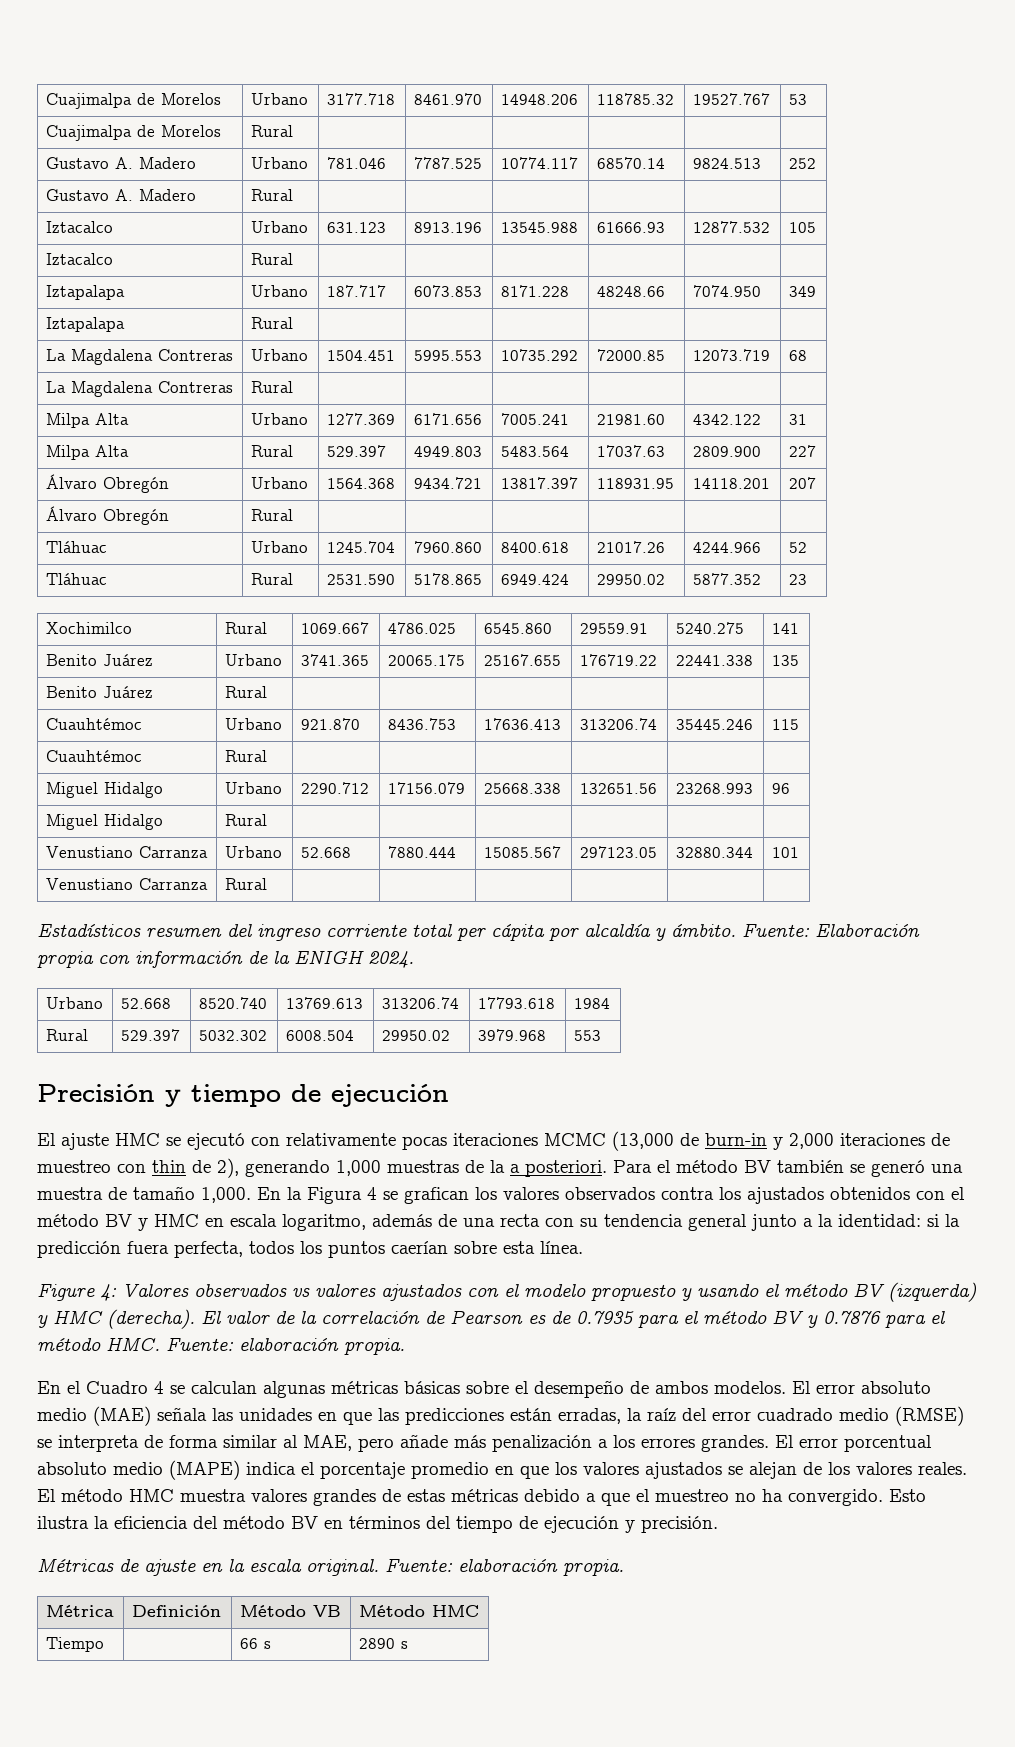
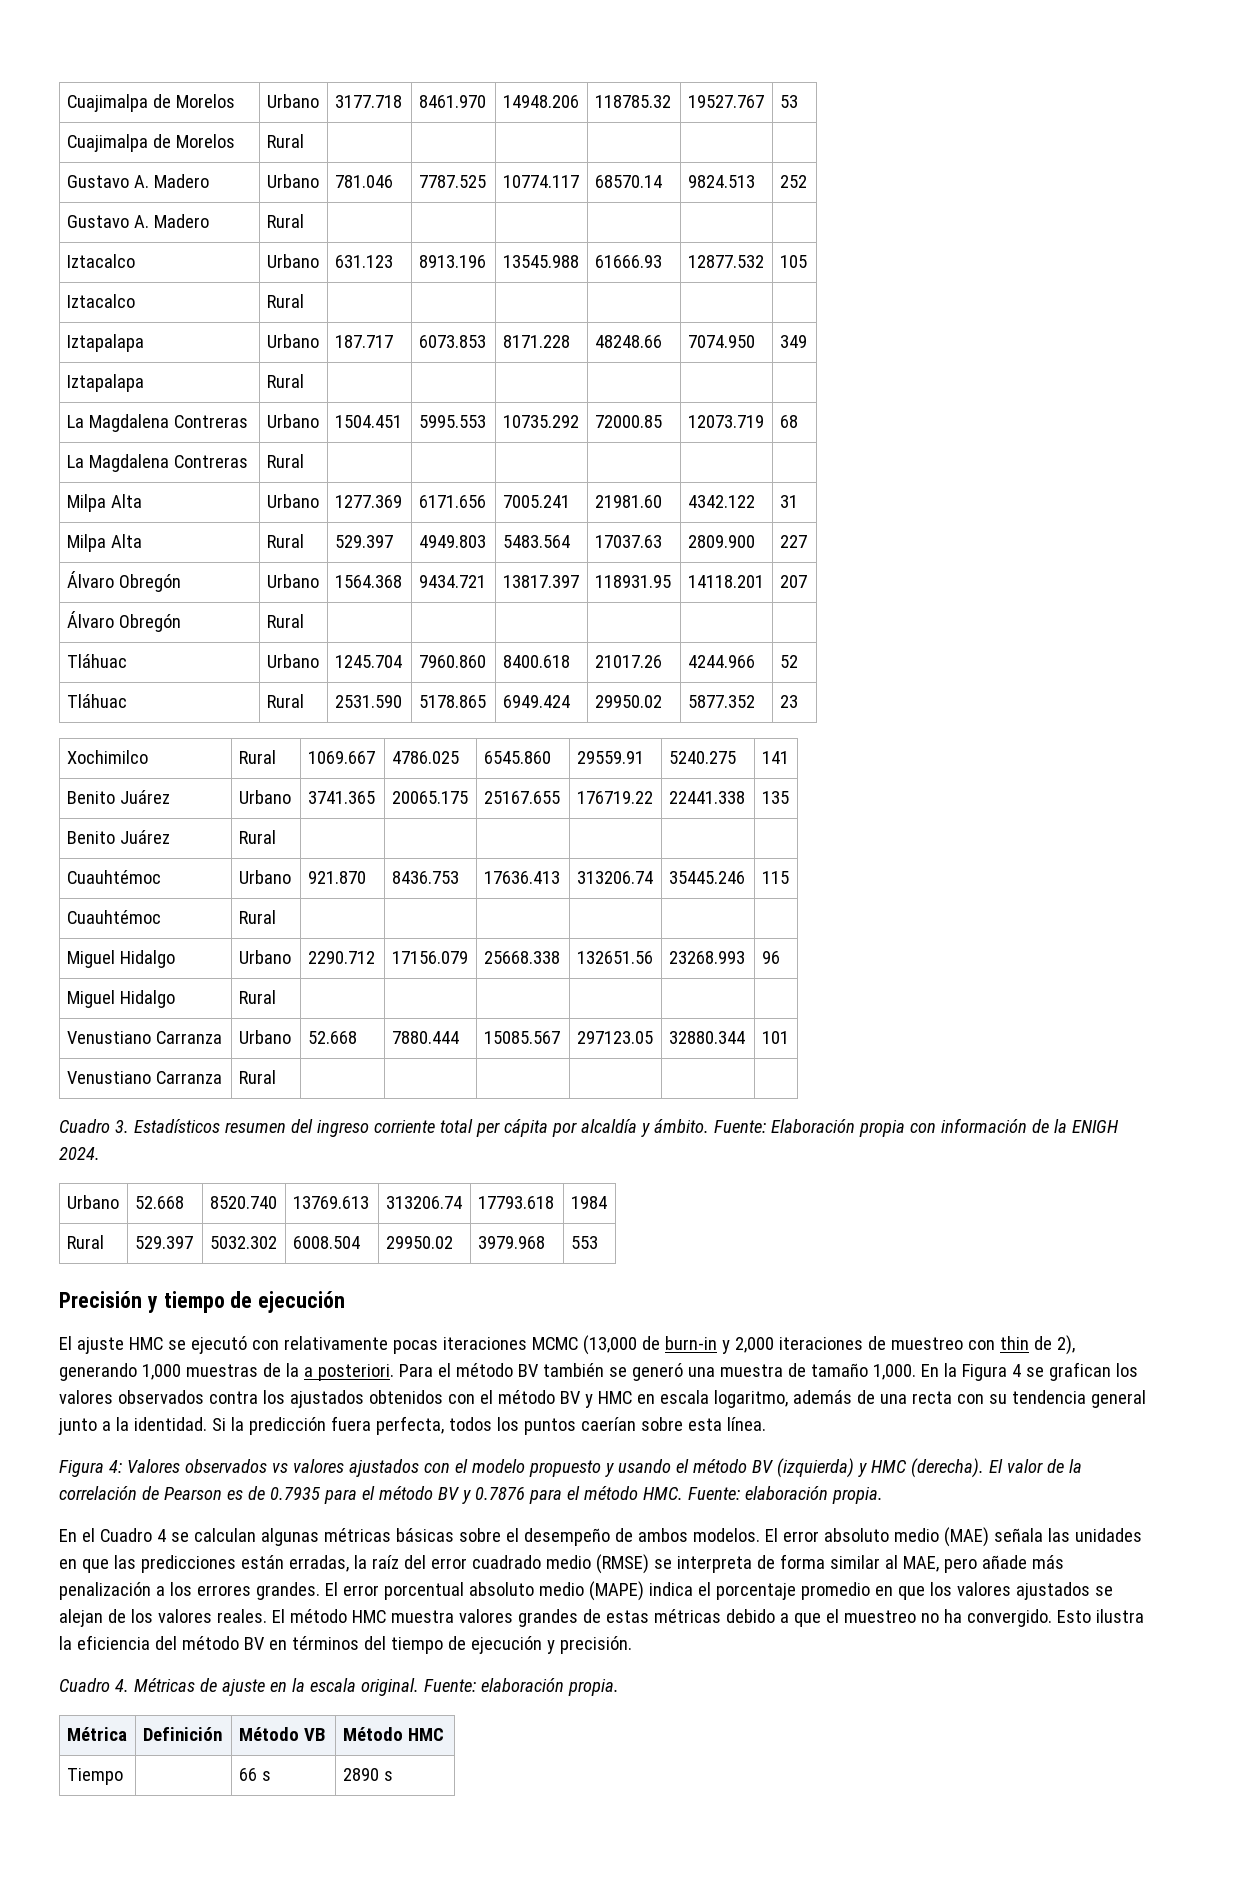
- Estadísticos resumen del ingreso corriente total per cápita por alcaldía y ámbito.
+ Cuadro 3. Estadísticos resumen del ingreso corriente total per cápita por alcaldía y ámbito.
- En la Figura 4 se grafican los valores observados contra los ajustados obtenidos con el método BV y HMC en escala logaritmo, además de una recta con su tendencia general junto a la identidad: si la predicción fuera perfecta, todos los puntos caerían sobre esta línea.
+ En la Figura 4 se grafican los valores observados contra los ajustados obtenidos con el método BV y HMC en escala logaritmo, además de una recta con su tendencia general junto a la identidad. Si la predicción fuera perfecta, todos los puntos caerían sobre esta línea.
- Figure 4: Valores observados vs valores ajustados con el modelo propuesto y usando el método BV (izquerda) y HMC (derecha).
+ Figura 4: Valores observados vs valores ajustados con el modelo propuesto y usando el método BV (izquierda) y HMC (derecha).
- Métricas de ajuste en la escala original.
+ Cuadro 4. Métricas de ajuste en la escala original.

